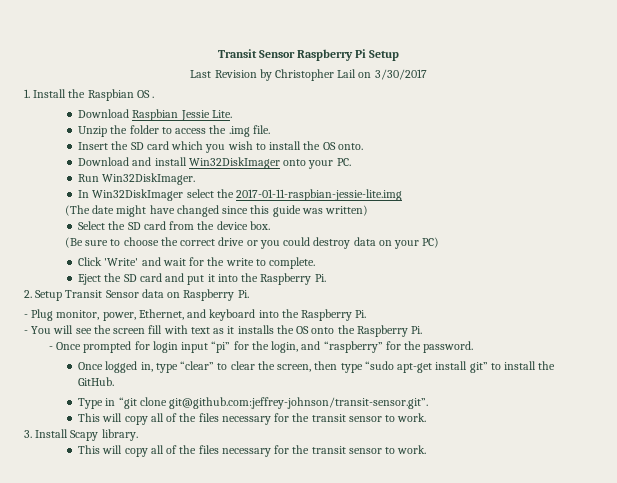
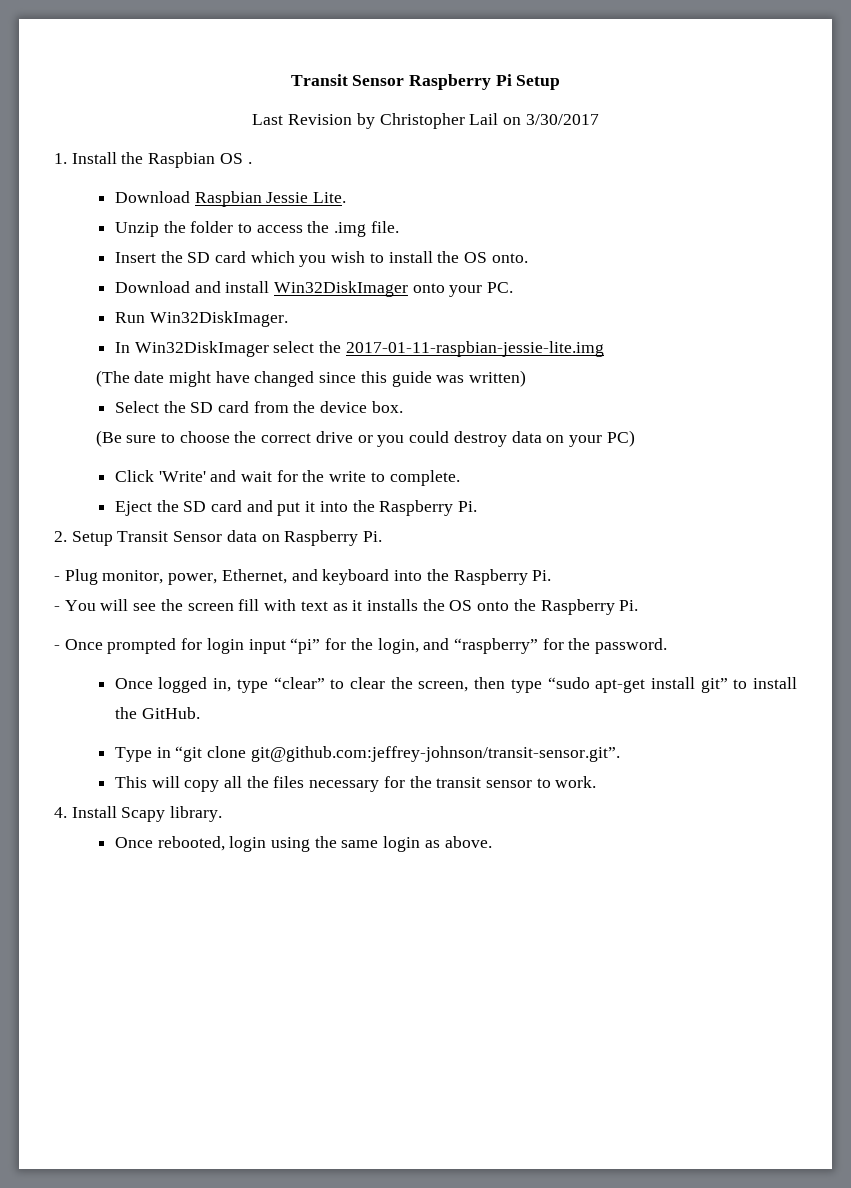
  Type in “git clone git@github.com:jeffrey-johnson/transit-sensor.git”.
- This will copy all of the files necessary for the transit sensor to work.
+ This will copy all the files necessary for the transit sensor to work.
- 3. Install Scapy library.
- This will copy all of the files necessary for the transit sensor to work.
+ 4. Install Scapy library.
+ Once rebooted, login using the same login as above.

